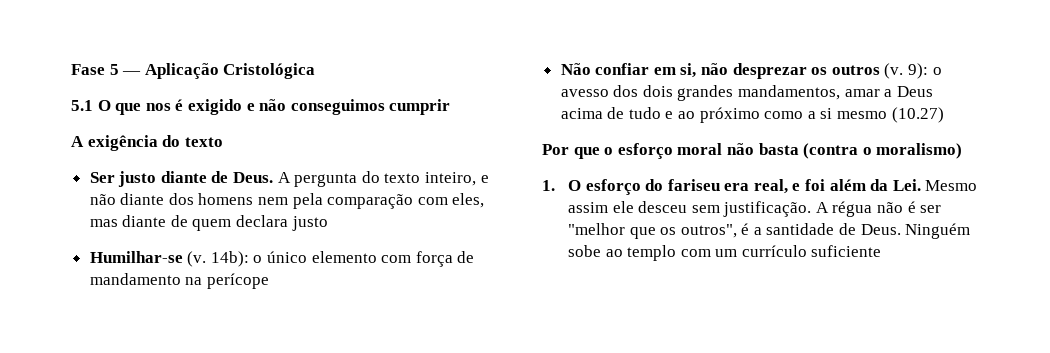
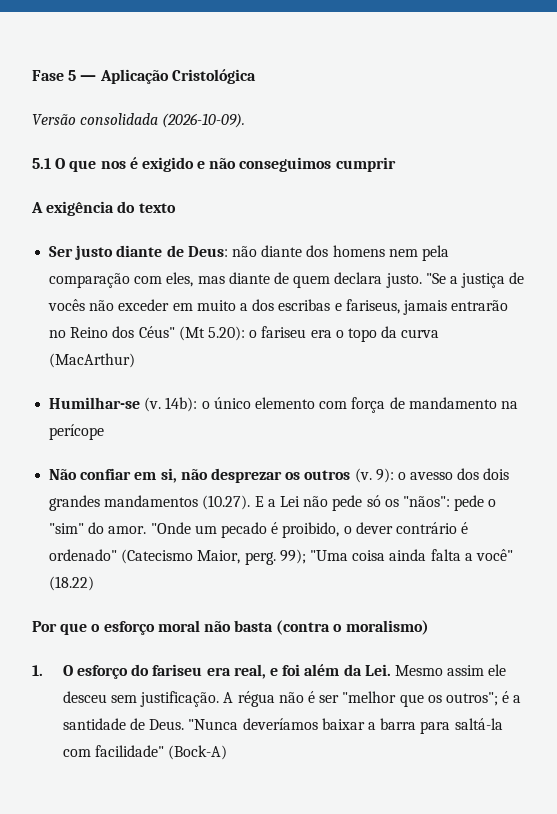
+ Versão consolidada (2026-10-09).
- Ser justo diante de Deus. A pergunta do texto inteiro, e não diante dos homens nem pela comparação com eles, mas diante de quem declara justo
+ Ser justo diante de Deus: não diante dos homens nem pela comparação com eles, mas diante de quem declara justo. "Se a justiça de vocês não exceder em muito a dos escribas e fariseus, jamais entrarão no Reino dos Céus" (Mt 5.20): o fariseu era o topo da curva (MacArthur)
- 9): o avesso dos dois grandes mandamentos, amar a Deus acima de tudo e ao próximo como a si mesmo (10.27)
+ 9): o avesso dos dois grandes mandamentos (10.27). E a Lei não pede só os "nãos": pede o "sim" do amor. "Onde um pecado é proibido, o dever contrário é ordenado" (Catecismo Maior, perg. 99); "Uma coisa ainda falta a você" (18.22)
- A régua não é ser "melhor que os outros", é a santidade de Deus.
+ A régua não é ser "melhor que os outros"; é a santidade de Deus.
- Ninguém sobe ao templo com um currículo suficiente
+ "Nunca deveríamos baixar a barra para saltá-la com facilidade" (Bock-A)

